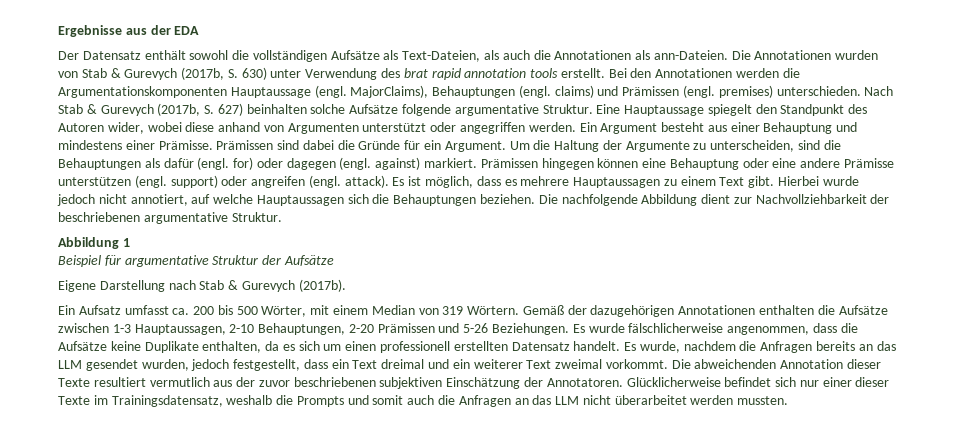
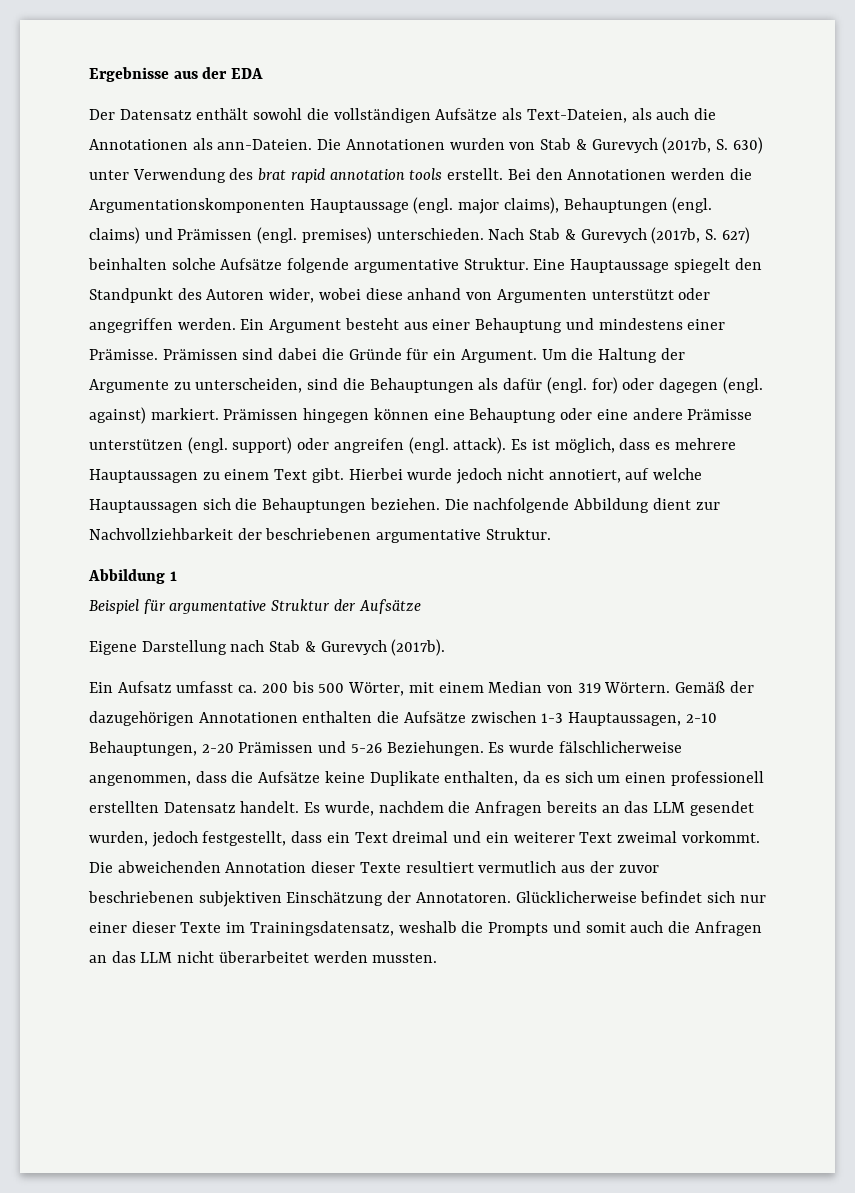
- Bei den Annotationen werden die Argumentationskomponenten Hauptaussage (engl. MajorClaims), Behauptungen (engl. claims) und Prämissen (engl. premises) unterschieden.
+ Bei den Annotationen werden die Argumentationskomponenten Hauptaussage (engl. major claims), Behauptungen (engl. claims) und Prämissen (engl. premises) unterschieden.

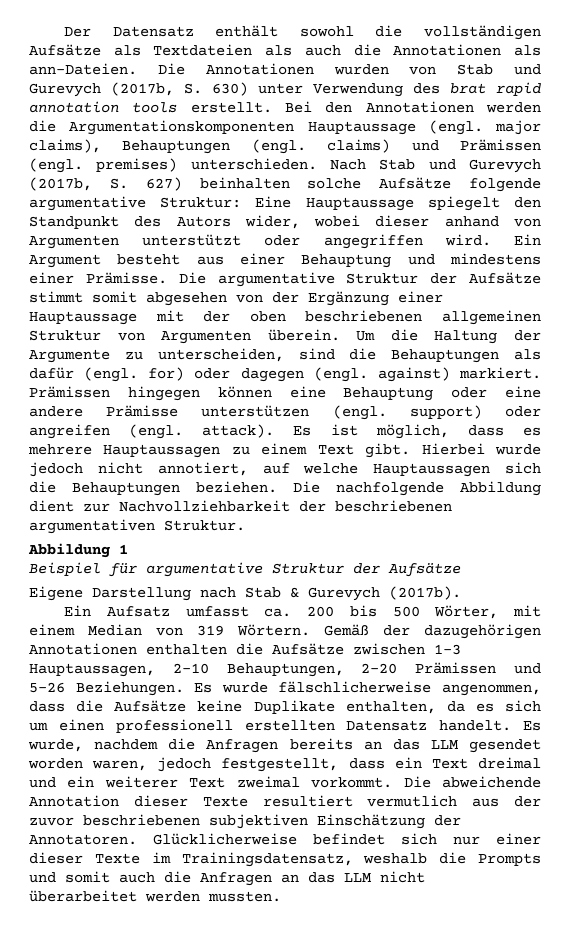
- Ergebnisse aus der EDA
- Der Datensatz enthält sowohl die vollständigen Aufsätze als Text-Dateien, als auch die Annotationen als ann-Dateien.
+ Der Datensatz enthält sowohl die vollständigen Aufsätze als Textdateien als auch die Annotationen als ann-Dateien.
- Die Annotationen wurden von Stab & Gurevych (2017b, S. 630) unter Verwendung des brat rapid annotation tools erstellt.
+ Die Annotationen wurden von Stab und Gurevych (2017b, S. 630) unter Verwendung des brat rapid annotation tools erstellt.
- Nach Stab & Gurevych (2017b, S. 627) beinhalten solche Aufsätze folgende argumentative Struktur. Eine Hauptaussage spiegelt den Standpunkt des Autoren wider, wobei diese anhand von Argumenten unterstützt oder angegriffen werden.
+ Nach Stab und Gurevych (2017b, S. 627) beinhalten solche Aufsätze folgende argumentative Struktur: Eine Hauptaussage spiegelt den Standpunkt des Autors wider, wobei dieser anhand von Argumenten unterstützt oder angegriffen wird.
- Prämissen sind dabei die Gründe für ein Argument.
+ Die argumentative Struktur der Aufsätze stimmt somit abgesehen von der Ergänzung einer Hauptaussage mit der oben beschriebenen allgemeinen Struktur von Argumenten überein.
- Die nachfolgende Abbildung dient zur Nachvollziehbarkeit der beschriebenen argumentative Struktur.
+ Die nachfolgende Abbildung dient zur Nachvollziehbarkeit der beschriebenen argumentativen Struktur.
- Es wurde, nachdem die Anfragen bereits an das LLM gesendet wurden, jedoch festgestellt, dass ein Text dreimal und ein weiterer Text zweimal vorkommt.
+ Es wurde, nachdem die Anfragen bereits an das LLM gesendet worden waren, jedoch festgestellt, dass ein Text dreimal und ein weiterer Text zweimal vorkommt.
- Die abweichenden Annotation dieser Texte resultiert vermutlich aus der zuvor beschriebenen subjektiven Einschätzung der Annotatoren.
+ Die abweichende Annotation dieser Texte resultiert vermutlich aus der zuvor beschriebenen subjektiven Einschätzung der Annotatoren.

